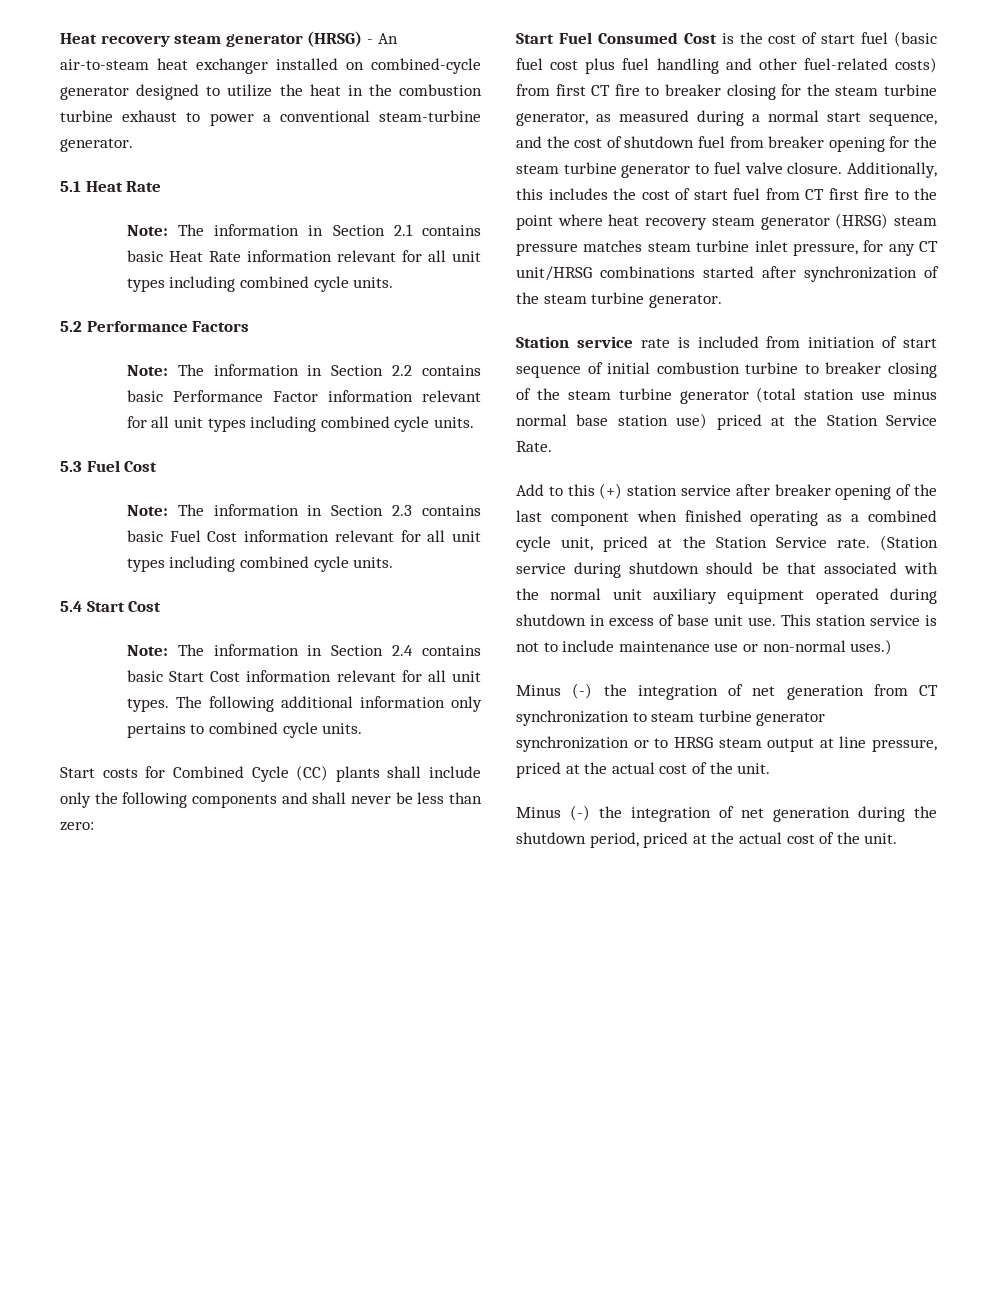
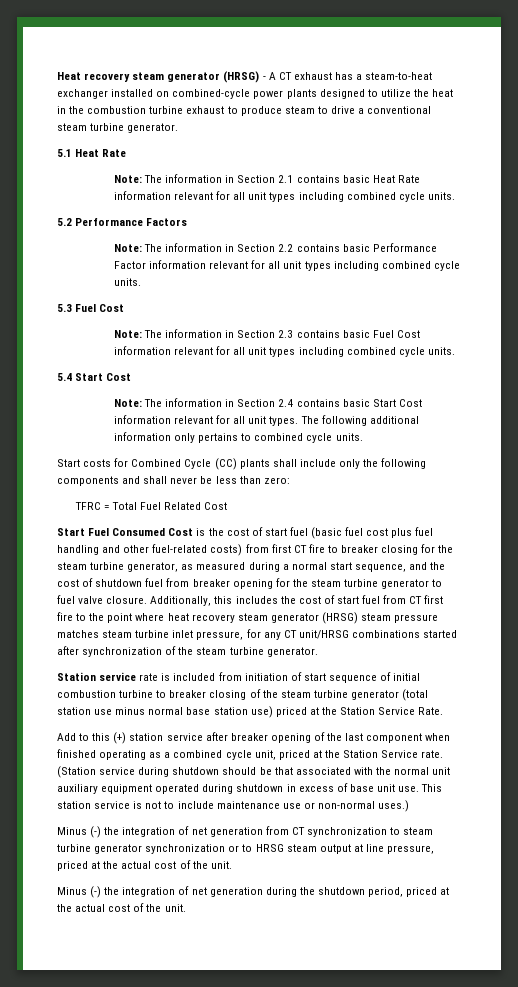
- Heat recovery steam generator (HRSG) - An air-to-steam heat exchanger installed on combined-cycle generator designed to utilize the heat in the combustion turbine exhaust to power a conventional steam-turbine generator.
+ Heat recovery steam generator (HRSG) - A CT exhaust has a steam-to-heat exchanger installed on combined-cycle power plants designed to utilize the heat in the combustion turbine exhaust to produce steam to drive a conventional steam turbine generator.
+ TFRC = Total Fuel Related Cost

